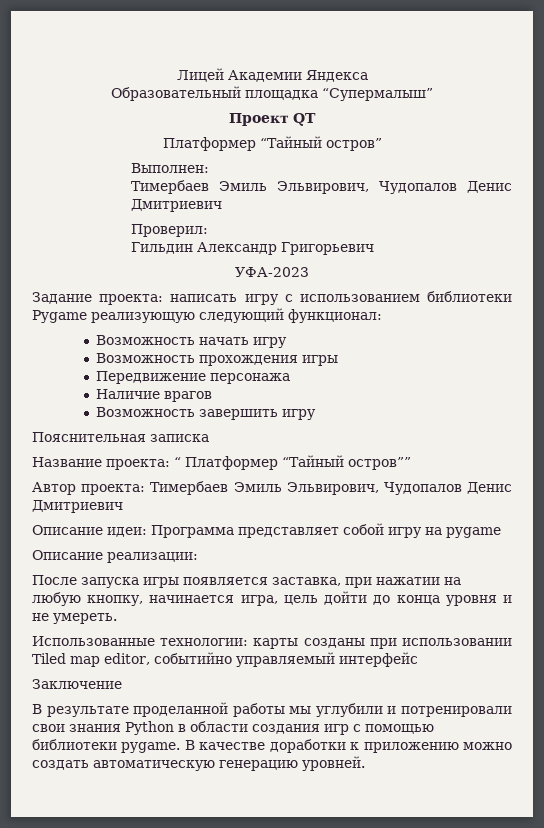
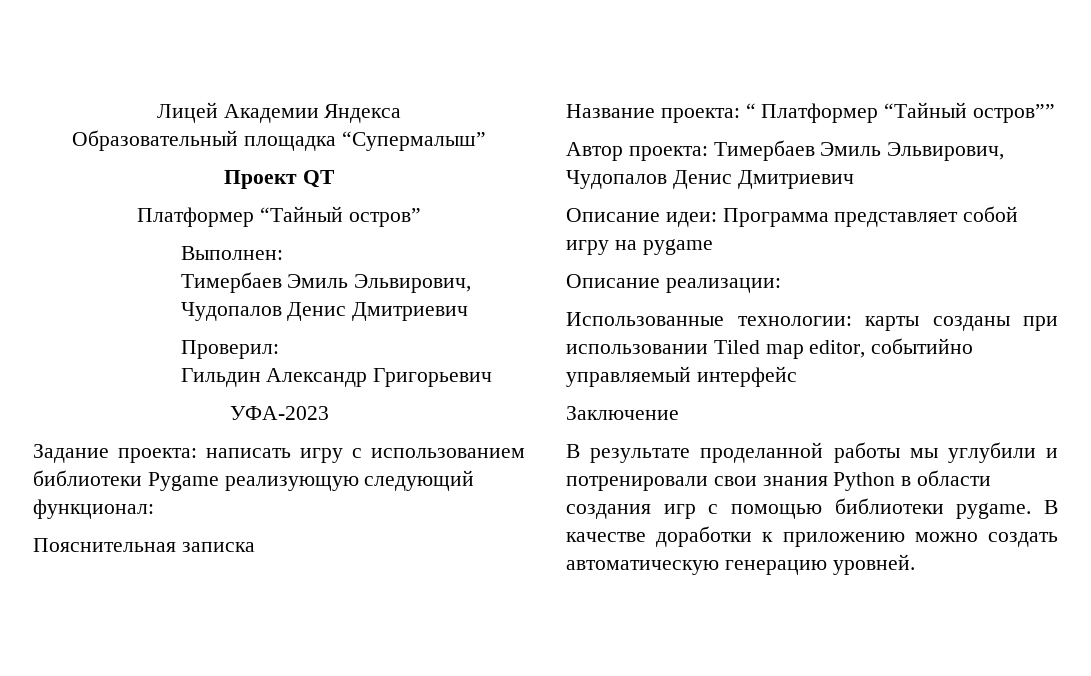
- Возможность начать игру
- Возможность прохождения игры
- Передвижение персонажа
- Наличие врагов
- Возможность завершить игру
- После запуска игры появляется заставка, при нажатии на любую кнопку, начинается игра, цель дойти до конца уровня и не умереть.

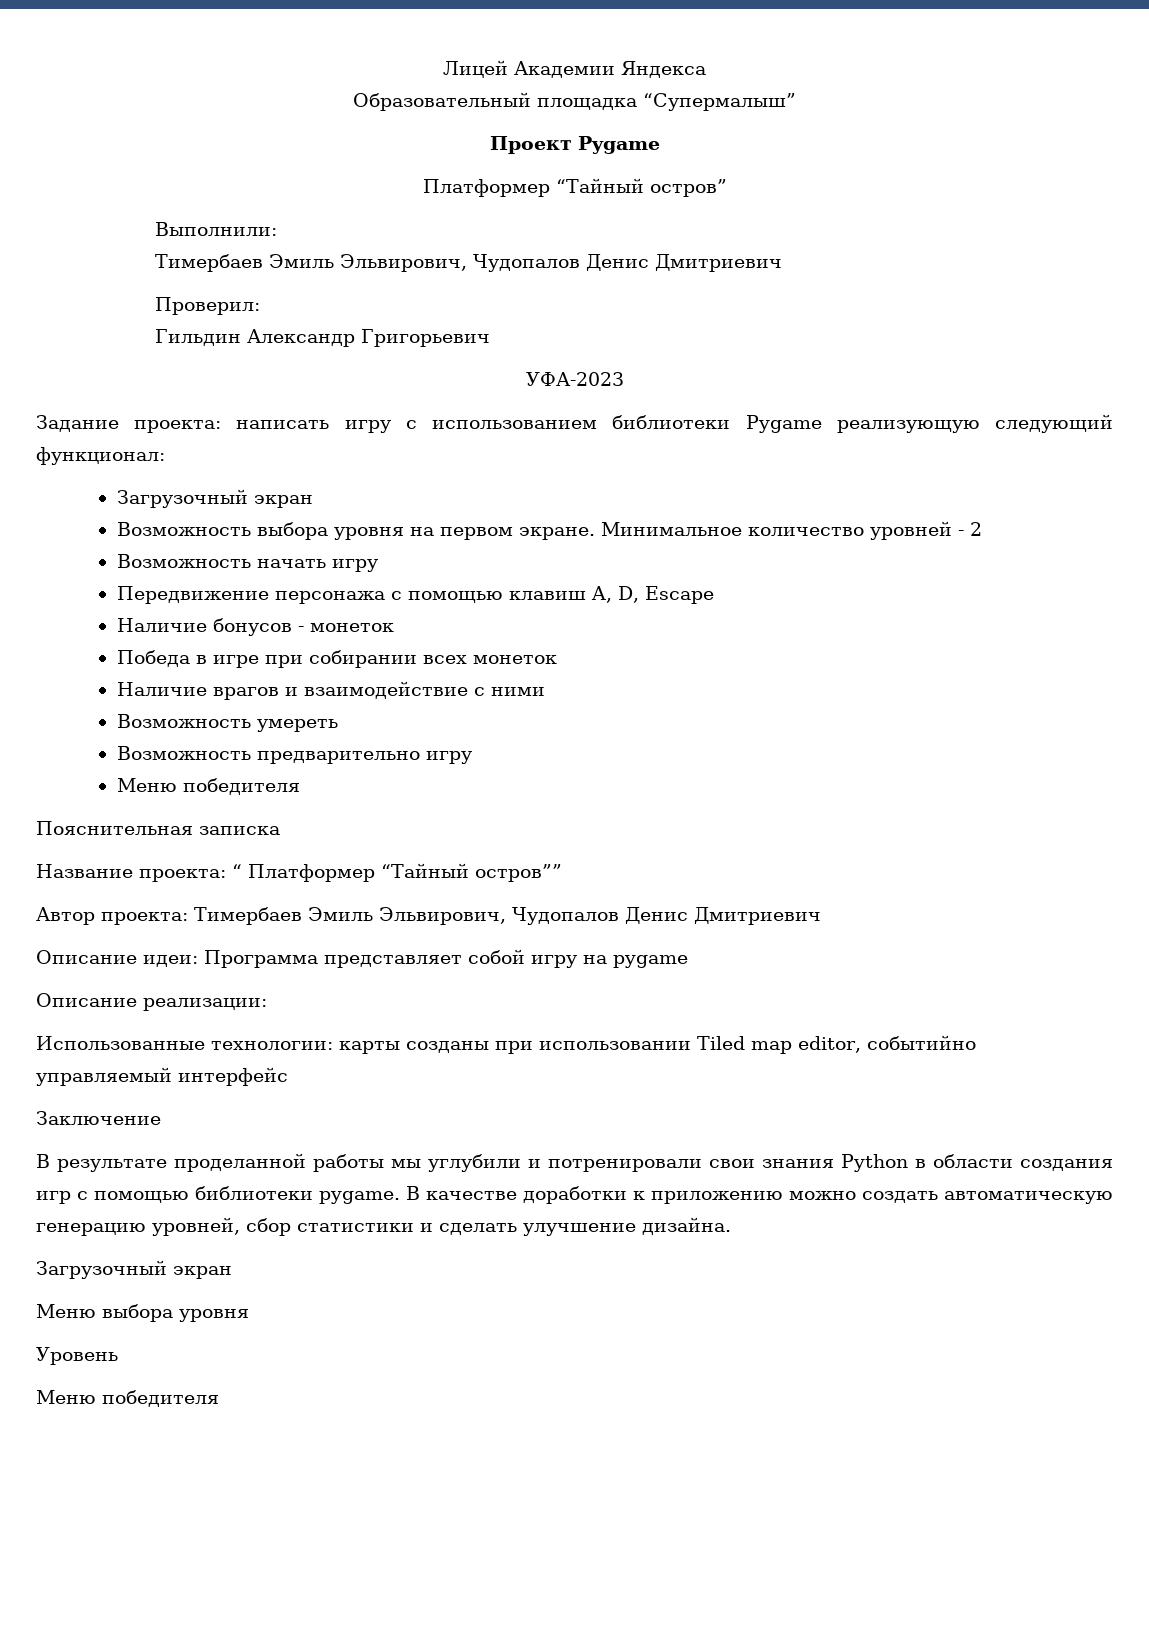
- Проект QT
+ Проект Pygame
- Выполнен:
+ Выполнили:
  Задание проекта: написать игру с использованием библиотеки Pygame реализующую следующий функционал:
+ Загрузочный экран
+ Возможность выбора уровня на первом экране. Минимальное количество уровней - 2
+ Возможность начать игру
+ Передвижение персонажа с помощью клавиш A, D, Escape
+ Наличие бонусов - монеток
+ Победа в игре при собирании всех монеток
+ Наличие врагов и взаимодействие с ними
+ Возможность умереть
+ Возможность предварительно игру
+ Меню победителя
- В качестве доработки к приложению можно создать автоматическую генерацию уровней.
+ В качестве доработки к приложению можно создать автоматическую генерацию уровней, сбор статистики и сделать улучшение дизайна.
+ Загрузочный экран
+ Меню выбора уровня
+ Уровень
+ Меню победителя

